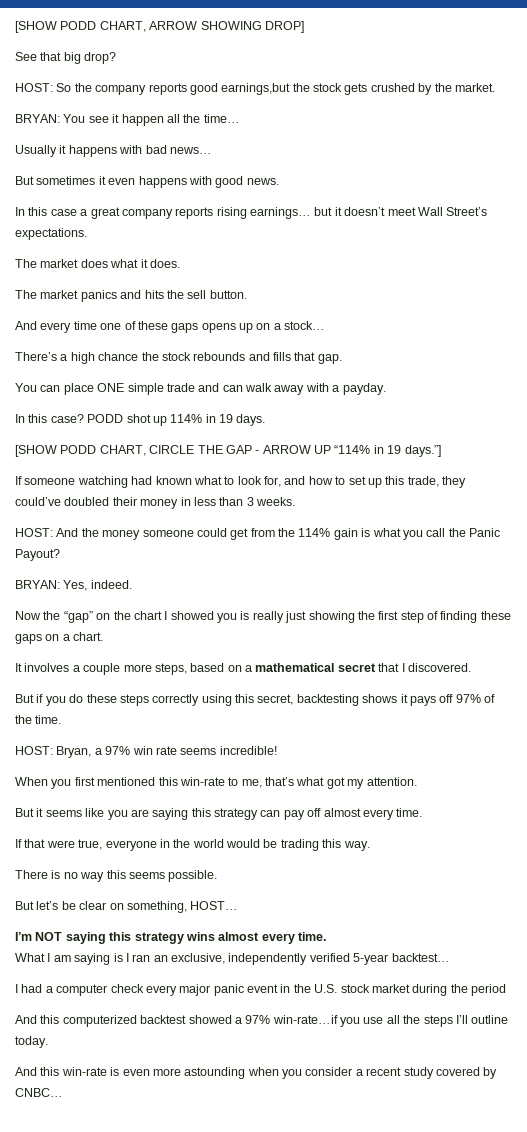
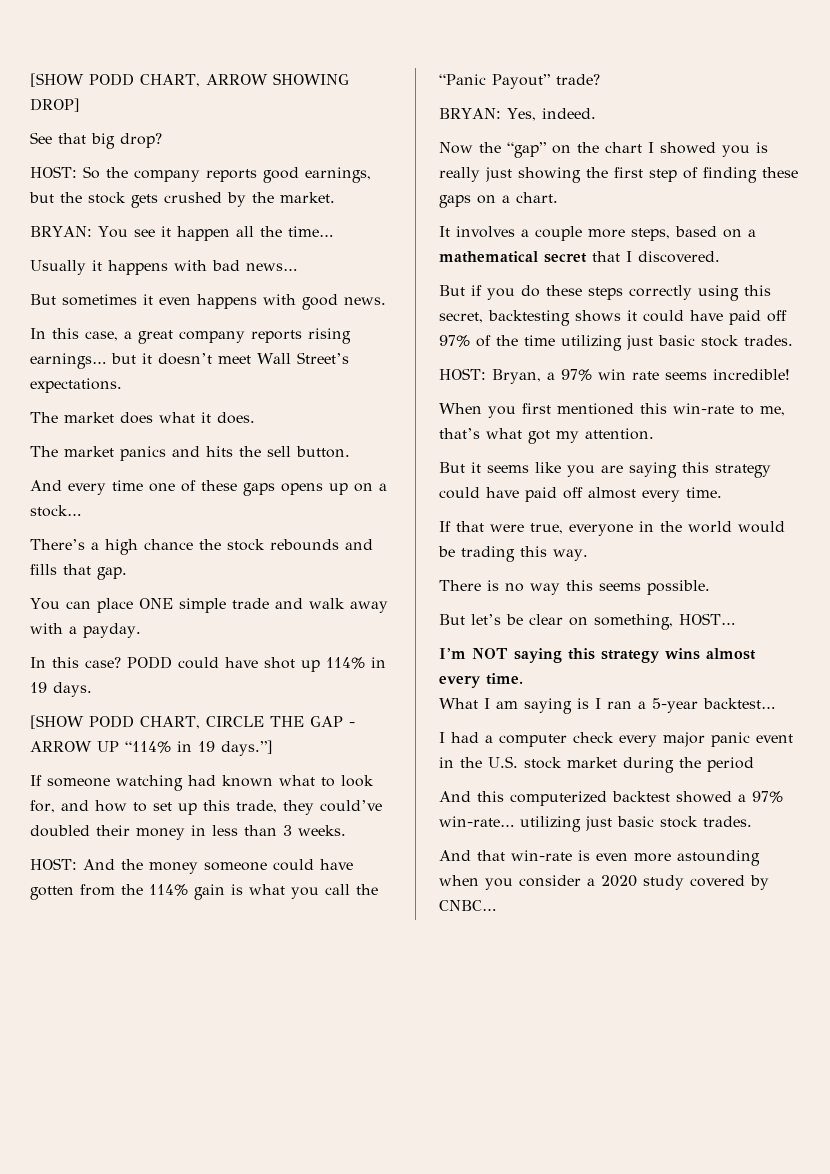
- HOST: So the company reports good earnings,but the stock gets crushed by the market.
+ HOST: So the company reports good earnings, but the stock gets crushed by the market.
- In this case a great company reports rising earnings… but it doesn’t meet Wall Street’s expectations.
+ In this case, a great company reports rising earnings… but it doesn’t meet Wall Street’s expectations.
- You can place ONE simple trade and can walk away with a payday.
+ You can place ONE simple trade and walk away with a payday.
- PODD shot up 114% in 19 days.
+ PODD could have shot up 114% in 19 days.
- HOST: And the money someone could get from the 114% gain is what you call the Panic Payout?
+ HOST: And the money someone could have gotten from the 114% gain is what you call the “Panic Payout” trade?
- But if you do these steps correctly using this secret, backtesting shows it pays off 97% of the time.
+ But if you do these steps correctly using this secret, backtesting shows it could have paid off 97% of the time utilizing just basic stock trades.
- But it seems like you are saying this strategy can pay off almost every time.
+ But it seems like you are saying this strategy could have paid off almost every time.
- What I am saying is I ran an exclusive, independently verified 5-year backtest…
+ What I am saying is I ran a 5-year backtest…
- And this computerized backtest showed a 97% win-rate…if you use all the steps I’ll outline today.
- And this win-rate is even more astounding when you consider a recent study covered by CNBC…
+ And this computerized backtest showed a 97% win-rate… utilizing just basic stock trades.
+ And that win-rate is even more astounding when you consider a 2020 study covered by CNBC…

